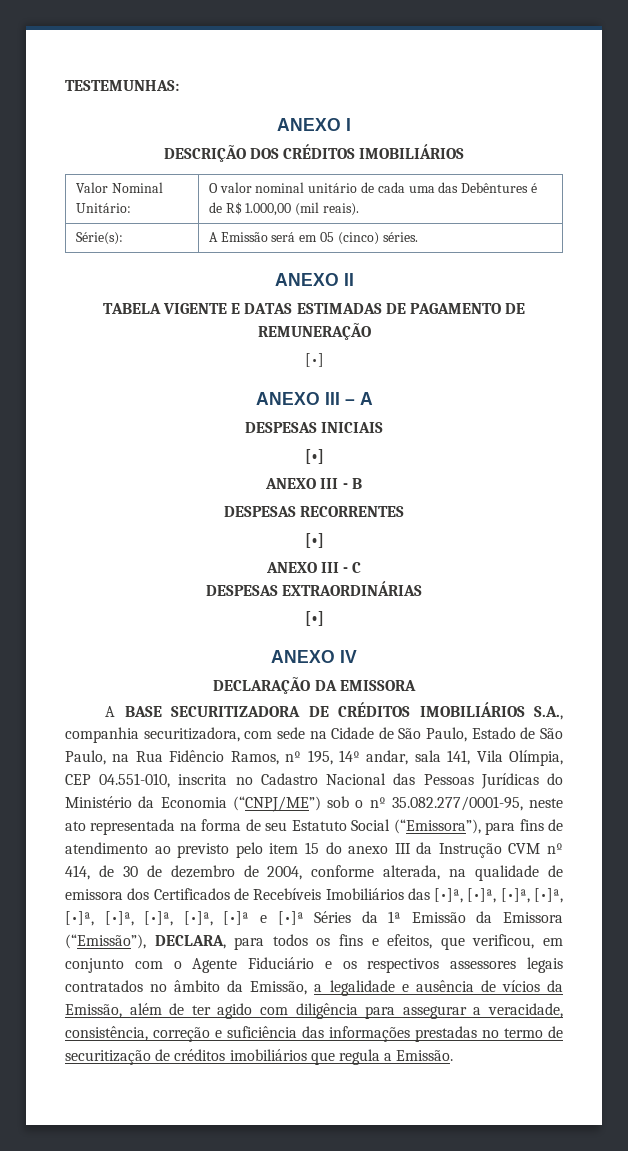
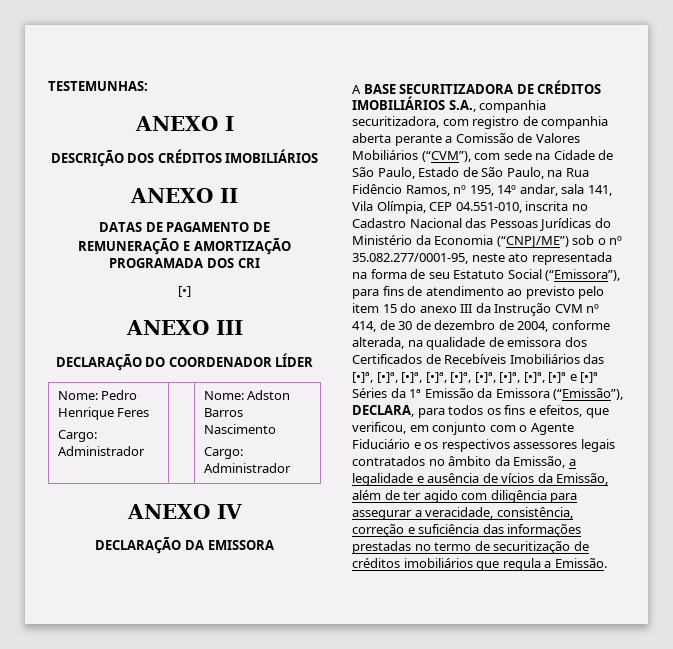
- Valor Nominal Unitário: | O valor nominal unitário de cada uma das Debêntures é de R$ 1.000,00 (mil reais).
- Série(s): | A Emissão será em 05 (cinco) séries.
  ANEXO II
- TABELA VIGENTE E DATAS ESTIMADAS DE PAGAMENTO DE REMUNERAÇÃO
+ DATAS DE PAGAMENTO DE REMUNERAÇÃO E AMORTIZAÇÃO PROGRAMADA DOS CRI
  [•]
- ANEXO III – A
- DESPESAS INICIAIS
- [•]
- ANEXO III - B
- DESPESAS RECORRENTES
- [•]
- ANEXO III - C
- DESPESAS EXTRAORDINÁRIAS
- [•]
+ ANEXO III
+ DECLARAÇÃO DO COORDENADOR LÍDER
+ Nome: Pedro Henrique Feres
+ Cargo: Administrador | | Nome: Adston Barros Nascimento
+ Cargo: Administrador
- A BASE SECURITIZADORA DE CRÉDITOS IMOBILIÁRIOS S.A., companhia securitizadora, com sede na Cidade de São Paulo, Estado de São Paulo, na Rua Fidêncio Ramos, nº 195, 14º andar, sala 141, Vila Olímpia, CEP 04.551-010, inscrita no Cadastro Nacional das Pessoas Jurídicas do Ministério da Economia (“CNPJ/ME”) sob o nº 35.082.277/0001-95, neste ato representada na forma de seu Estatuto Social (“Emissora”), para fins de atendimento ao previsto pelo item 15 do anexo III da Instrução CVM nº 414, de 30 de dezembro de 2004, conforme alterada, na qualidade de emissora dos Certificados de Recebíveis Imobiliários das [•]ª, [•]ª, [•]ª, [•]ª, [•]ª, [•]ª, [•]ª, [•]ª, [•]ª e [•]ª Séries da 1ª Emissão da Emissora (“Emissão”), DECLARA, para todos os fins e efeitos, que verificou, em conjunto com o Agente Fiduciário e os respectivos assessores legais contratados no âmbito da Emissão, a legalidade e ausência de vícios da Emissão, além de ter agido com diligência para assegurar a veracidade, consistência, correção e suficiência das informações prestadas no termo de securitização de créditos imobiliários que regula a Emissão.
+ A BASE SECURITIZADORA DE CRÉDITOS IMOBILIÁRIOS S.A., companhia securitizadora, com registro de companhia aberta perante a Comissão de Valores Mobiliários (“CVM”), com sede na Cidade de São Paulo, Estado de São Paulo, na Rua Fidêncio Ramos, nº 195, 14º andar, sala 141, Vila Olímpia, CEP 04.551-010, inscrita no Cadastro Nacional das Pessoas Jurídicas do Ministério da Economia (“CNPJ/ME”) sob o nº 35.082.277/0001-95, neste ato representada na forma de seu Estatuto Social (“Emissora”), para fins de atendimento ao previsto pelo item 15 do anexo III da Instrução CVM nº 414, de 30 de dezembro de 2004, conforme alterada, na qualidade de emissora dos Certificados de Recebíveis Imobiliários das [•]ª, [•]ª, [•]ª, [•]ª, [•]ª, [•]ª, [•]ª, [•]ª, [•]ª e [•]ª Séries da 1ª Emissão da Emissora (“Emissão”), DECLARA, para todos os fins e efeitos, que verificou, em conjunto com o Agente Fiduciário e os respectivos assessores legais contratados no âmbito da Emissão, a legalidade e ausência de vícios da Emissão, além de ter agido com diligência para assegurar a veracidade, consistência, correção e suficiência das informações prestadas no termo de securitização de créditos imobiliários que regula a Emissão.

